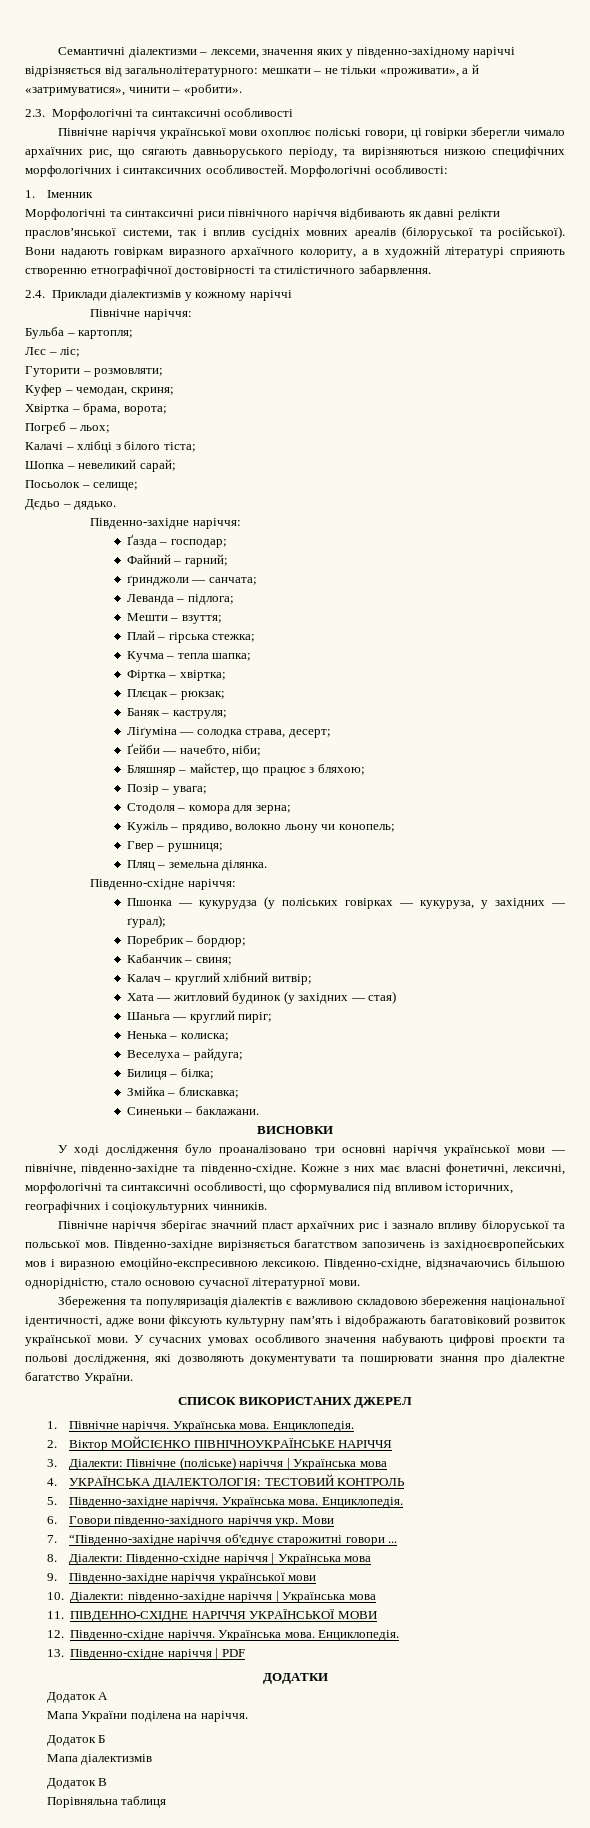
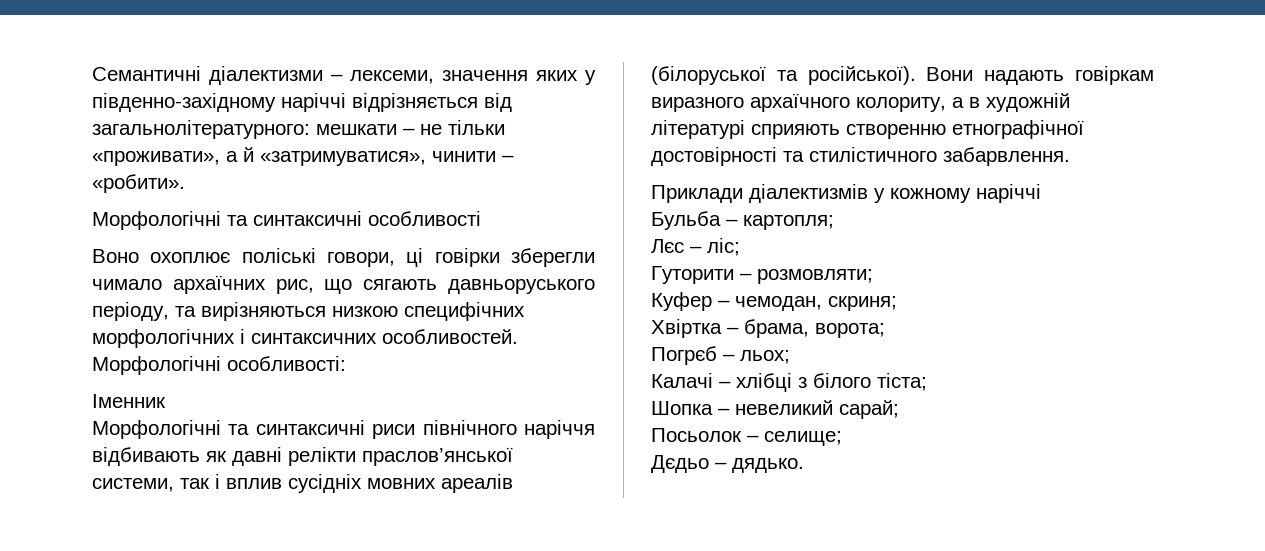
- 2.3. Морфологічні та синтаксичні особливості
+ Морфологічні та синтаксичні особливості
- Північне наріччя української мови охоплює поліські говори, ці говірки зберегли чимало архаїчних рис, що сягають давньоруського періоду, та вирізняються низкою специфічних морфологічних і синтаксичних особливостей.
+ Воно охоплює поліські говори, ці говірки зберегли чимало архаїчних рис, що сягають давньоруського періоду, та вирізняються низкою специфічних морфологічних і синтаксичних особливостей.
- 1. Іменник
+ Іменник
- 2.4. Приклади діалектизмів у кожному наріччі
+ Приклади діалектизмів у кожному наріччі
- Північне наріччя:
- Південно-західне наріччя:
- Ґазда – господар;
- Файний – гарний;
- ґринджоли — санчата;
- Леванда – підлога;
- Мешти – взуття;
- Плай – гірська стежка;
- Кучма – тепла шапка;
- Фіртка – хвіртка;
- Плєцак – рюкзак;
- Баняк – каструля;
- Ліґуміна — солодка страва, десерт;
- Ґейби — начебто, ніби;
- Бляшняр – майстер, що працює з бляхою;
- Позір – увага;
- Стодоля – комора для зерна;
- Кужіль – прядиво, волокно льону чи конопель;
- Гвер – рушниця;
- Пляц – земельна ділянка.
- Південно-східне наріччя:
- Пшонка — кукурудза (у поліських говірках — кукуруза, у західних — ґурал);
- Поребрик – бордюр;
- Кабанчик – свиня;
- Калач – круглий хлібний витвір;
- Хата — житловий будинок (у західних — стая)
- Шаньга — круглий пиріг;
- Ненька – колиска;
- Веселуха – райдуга;
- Билиця – білка;
- Змійка – блискавка;
- Синеньки – баклажани.
- ВИСНОВКИ
- У ході дослідження було проаналізовано три основні наріччя української мови — північне, південно-західне та південно-східне. Кожне з них має власні фонетичні, лексичні, морфологічні та синтаксичні особливості, що сформувалися під впливом історичних, географічних і соціокультурних чинників.
- Північне наріччя зберігає значний пласт архаїчних рис і зазнало впливу білоруської та польської мов. Південно-західне вирізняється багатством запозичень із західноєвропейських мов і виразною емоційно-експресивною лексикою. Південно-східне, відзначаючись більшою однорідністю, стало основою сучасної літературної мови.
- Збереження та популяризація діалектів є важливою складовою збереження національної ідентичності, адже вони фіксують культурну пам’ять і відображають багатовіковий розвиток української мови. У сучасних умовах особливого значення набувають цифрові проєкти та польові дослідження, які дозволяють документувати та поширювати знання про діалектне багатство України.
- СПИСОК ВИКОРИСТАНИХ ДЖЕРЕЛ
- 1. Північне наріччя. Українська мова. Енциклопедія.
- 2. Віктор МОЙСІЄНКО ПІВНІЧНОУКРАЇНСЬКЕ НАРІЧЧЯ
- 3. Діалекти: Північне (поліське) наріччя | Українська мова
- 4. УКРАЇНСЬКА ДІАЛЕКТОЛОГІЯ: ТЕСТОВИЙ КОНТРОЛЬ
- 5. Південно-західне наріччя. Українська мова. Енциклопедія.
- 6. Говори південно-західного наріччя укр. Мови
- 7. “Південно-західне наріччя об'єднує старожитні говори ...
- 8. Діалекти: Південно-східне наріччя | Українська мова
- 9. Південно-західне наріччя української мови
- 10. Діалекти: південно-західне наріччя | Українська мова
- 11. ПІВДЕННО-СХІДНЕ НАРІЧЧЯ УКРАЇНСЬКОЇ МОВИ
- 12. Південно-східне наріччя. Українська мова. Енциклопедія.
- 13. Південно-східне наріччя | PDF
- ДОДАТКИ
- Додаток А
- Мапа України поділена на наріччя.
- Додаток Б
- Мапа діалектизмів
- Додаток В
- Порівняльна таблиця

